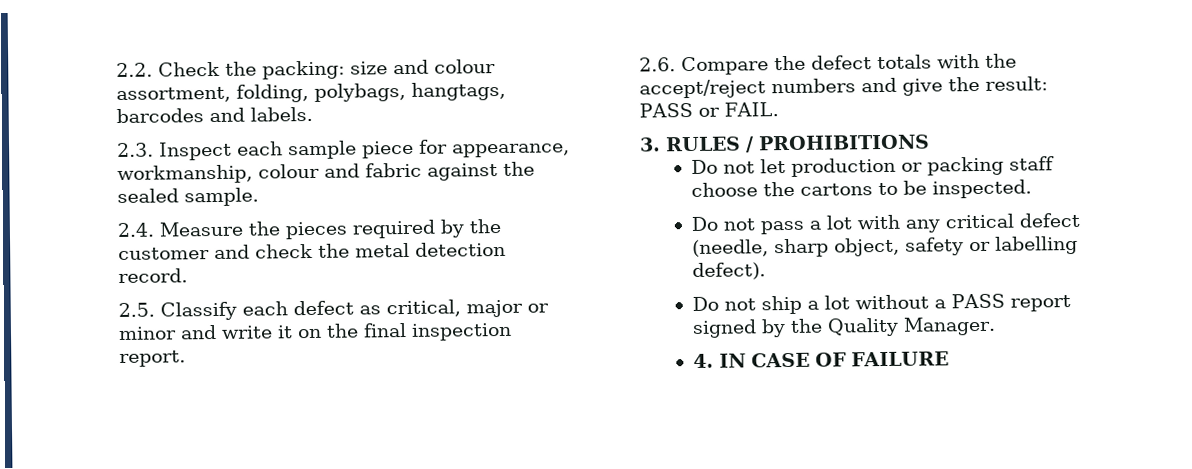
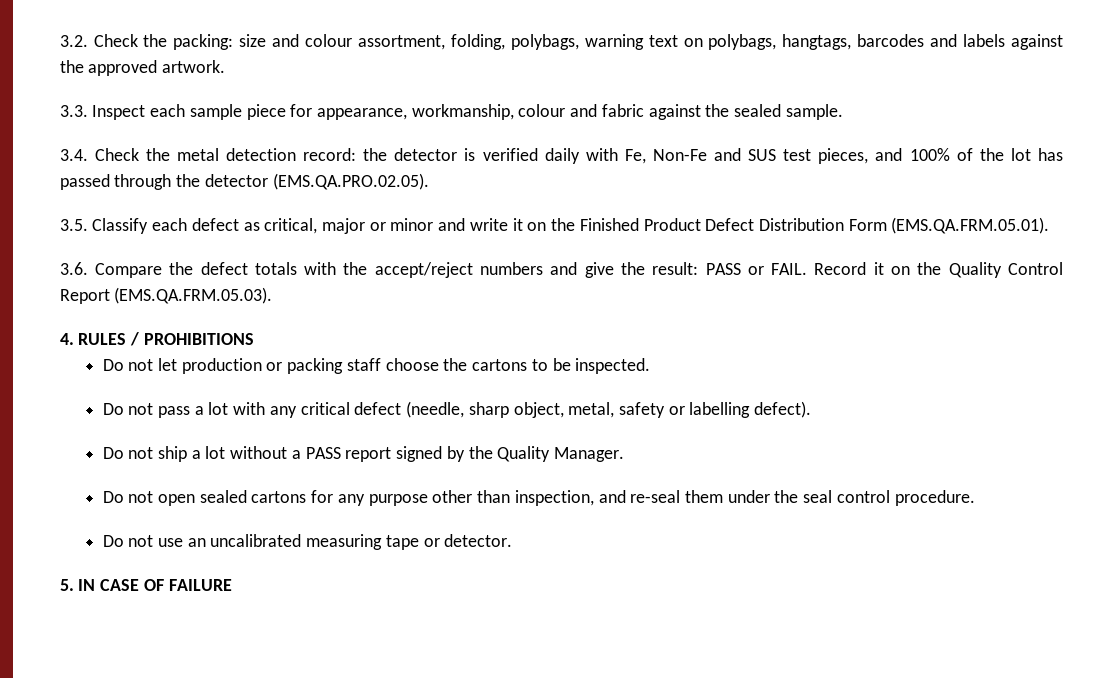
- 2.2. Check the packing: size and colour assortment, folding, polybags, hangtags, barcodes and labels.
- 2.3. Inspect each sample piece for appearance, workmanship, colour and fabric against the sealed sample.
+ 3.2. Check the packing: size and colour assortment, folding, polybags, warning text on polybags, hangtags, barcodes and labels against the approved artwork.
+ 3.3. Inspect each sample piece for appearance, workmanship, colour and fabric against the sealed sample.
- 2.4. Measure the pieces required by the customer and check the metal detection record.
- 2.5. Classify each defect as critical, major or minor and write it on the final inspection report.
- 2.6. Compare the defect totals with the accept/reject numbers and give the result: PASS or FAIL.
- 3. RULES / PROHIBITIONS
+ 3.4. Check the metal detection record: the detector is verified daily with Fe, Non-Fe and SUS test pieces, and 100% of the lot has passed through the detector (EMS.QA.PRO.02.05).
+ 3.5. Classify each defect as critical, major or minor and write it on the Finished Product Defect Distribution Form (EMS.QA.FRM.05.01).
+ 3.6. Compare the defect totals with the accept/reject numbers and give the result: PASS or FAIL. Record it on the Quality Control Report (EMS.QA.FRM.05.03).
+ 4. RULES / PROHIBITIONS
- Do not pass a lot with any critical defect (needle, sharp object, safety or labelling defect).
+ Do not pass a lot with any critical defect (needle, sharp object, metal, safety or labelling defect).
- 4. IN CASE OF FAILURE
+ Do not open sealed cartons for any purpose other than inspection, and re-seal them under the seal control procedure.
+ Do not use an uncalibrated measuring tape or detector.
+ 5. IN CASE OF FAILURE

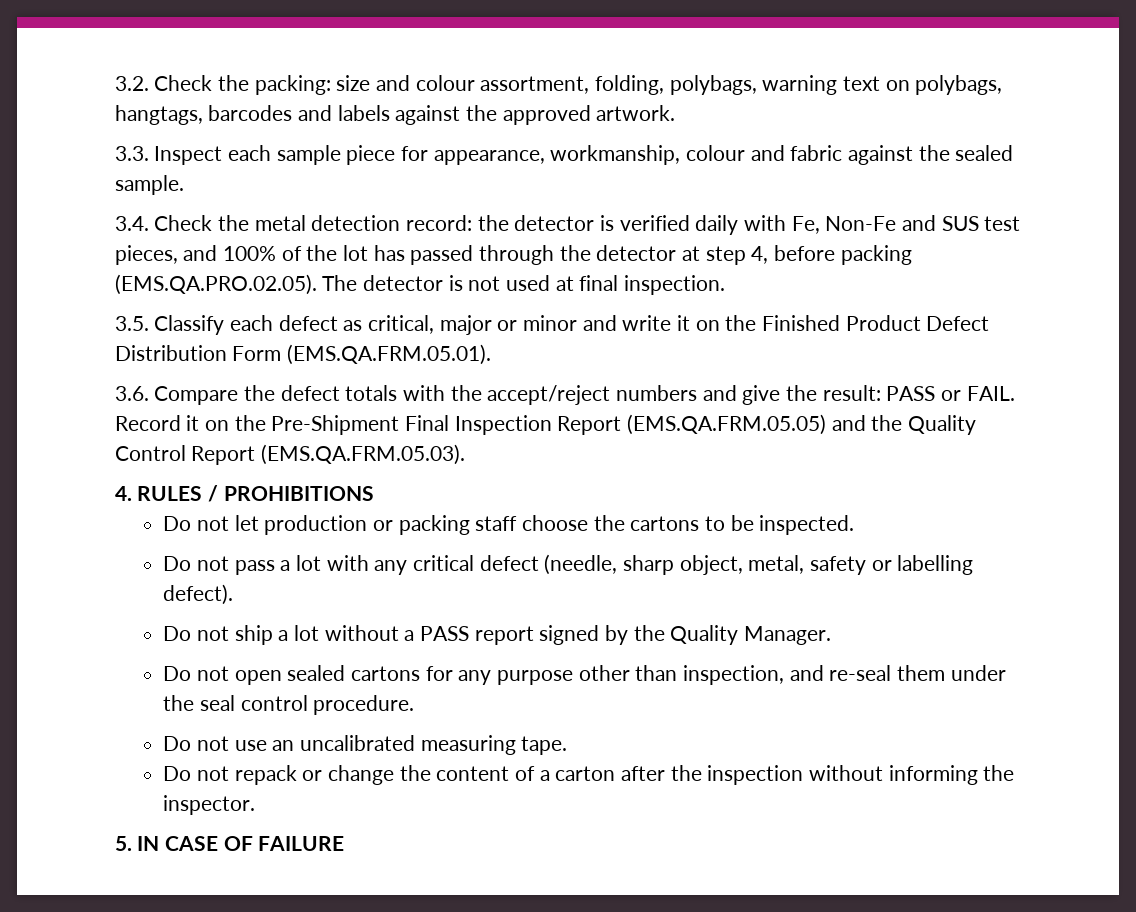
- 3.4. Check the metal detection record: the detector is verified daily with Fe, Non-Fe and SUS test pieces, and 100% of the lot has passed through the detector (EMS.QA.PRO.02.05).
+ 3.4. Check the metal detection record: the detector is verified daily with Fe, Non-Fe and SUS test pieces, and 100% of the lot has passed through the detector at step 4, before packing (EMS.QA.PRO.02.05). The detector is not used at final inspection.
- Record it on the Quality Control Report (EMS.QA.FRM.05.03).
+ Record it on the Pre-Shipment Final Inspection Report (EMS.QA.FRM.05.05) and the Quality Control Report (EMS.QA.FRM.05.03).
- Do not use an uncalibrated measuring tape or detector.
+ Do not use an uncalibrated measuring tape.
+ Do not repack or change the content of a carton after the inspection without informing the inspector.

